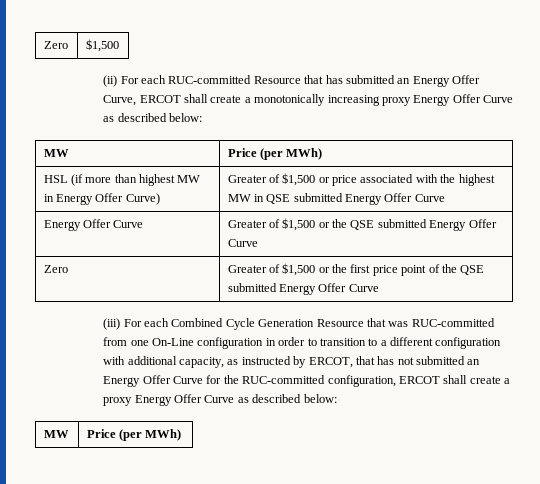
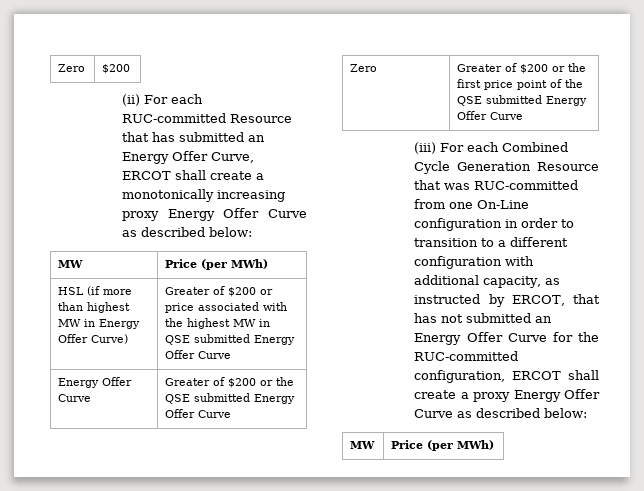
- Zero | $1,500
+ Zero | $200
- HSL (if more than highest MW in Energy Offer Curve) | Greater of $1,500 or price associated with the highest MW in QSE submitted Energy Offer Curve
+ HSL (if more than highest MW in Energy Offer Curve) | Greater of $200 or price associated with the highest MW in QSE submitted Energy Offer Curve
- Energy Offer Curve | Greater of $1,500 or the QSE submitted Energy Offer Curve
+ Energy Offer Curve | Greater of $200 or the QSE submitted Energy Offer Curve
- Zero | Greater of $1,500 or the first price point of the QSE submitted Energy Offer Curve
+ Zero | Greater of $200 or the first price point of the QSE submitted Energy Offer Curve

